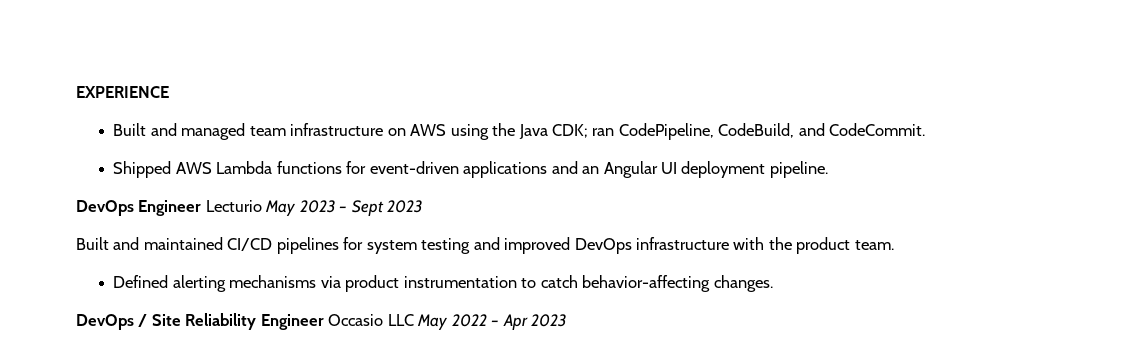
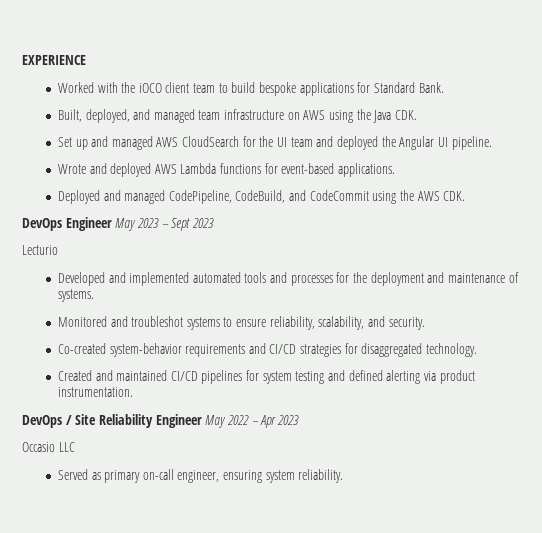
- Built and managed team infrastructure on AWS using the Java CDK; ran CodePipeline, CodeBuild, and CodeCommit.
- Shipped AWS Lambda functions for event-driven applications and an Angular UI deployment pipeline.
+ Worked with the iOCO client team to build bespoke applications for Standard Bank.
+ Built, deployed, and managed team infrastructure on AWS using the Java CDK.
+ Set up and managed AWS CloudSearch for the UI team and deployed the Angular UI pipeline.
+ Wrote and deployed AWS Lambda functions for event-based applications.
+ Deployed and managed CodePipeline, CodeBuild, and CodeCommit using the AWS CDK.
- DevOps Engineer Lecturio May 2023 – Sept 2023
+ DevOps Engineer May 2023 – Sept 2023
- Built and maintained CI/CD pipelines for system testing and improved DevOps infrastructure with the product team.
- Defined alerting mechanisms via product instrumentation to catch behavior-affecting changes.
+ Lecturio
+ Developed and implemented automated tools and processes for the deployment and maintenance of systems.
+ Monitored and troubleshot systems to ensure reliability, scalability, and security.
+ Co-created system-behavior requirements and CI/CD strategies for disaggregated technology.
+ Created and maintained CI/CD pipelines for system testing and defined alerting via product instrumentation.
- DevOps / Site Reliability Engineer Occasio LLC May 2022 – Apr 2023
+ DevOps / Site Reliability Engineer May 2022 – Apr 2023
+ Occasio LLC
+ Served as primary on-call engineer, ensuring system reliability.

